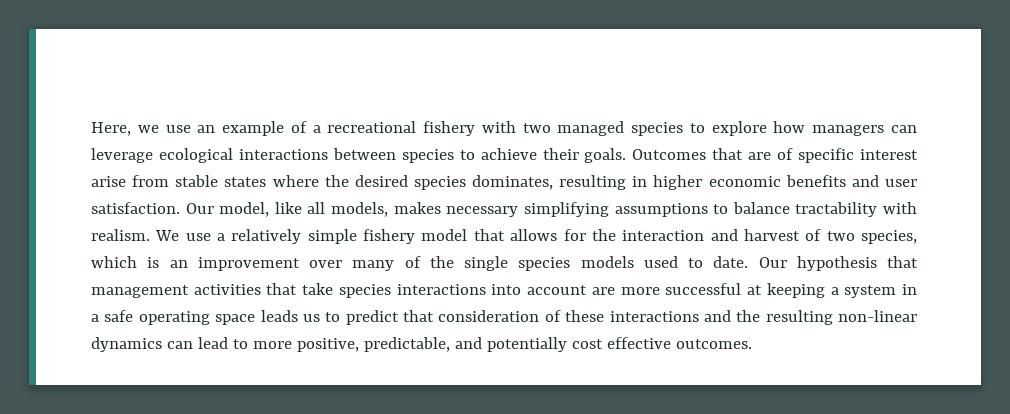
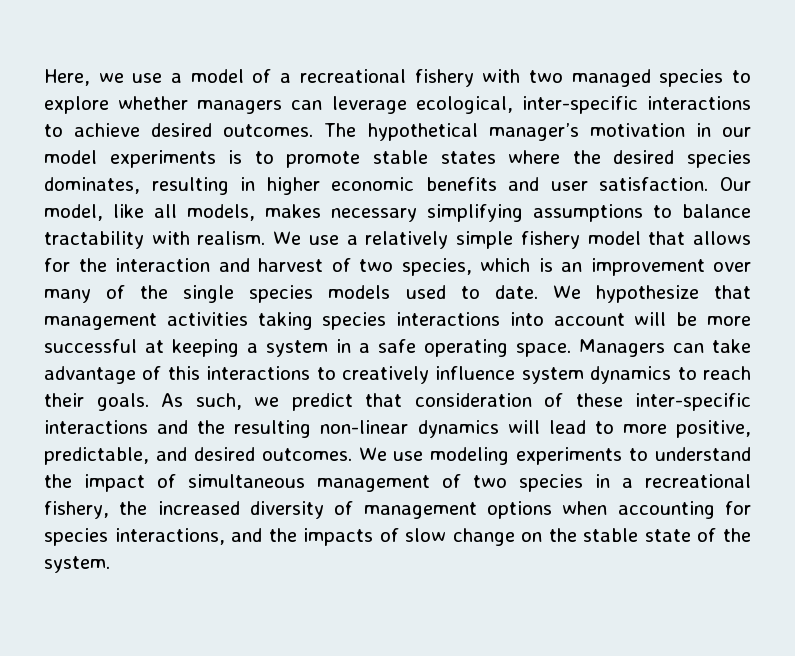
- Here, we use an example of a recreational fishery with two managed species to explore how managers can leverage ecological interactions between species to achieve their goals. Outcomes that are of specific interest arise from stable states where the desired species dominates, resulting in higher economic benefits and user satisfaction.
+ Here, we use a model of a recreational fishery with two managed species to explore whether managers can leverage ecological, inter-specific interactions to achieve desired outcomes. The hypothetical manager’s motivation in our model experiments is to promote stable states where the desired species dominates, resulting in higher economic benefits and user satisfaction.
- Our hypothesis that management activities that take species interactions into account are more successful at keeping a system in a safe operating space leads us to predict that consideration of these interactions and the resulting non-linear dynamics can lead to more positive, predictable, and potentially cost effective outcomes.
+ We hypothesize that management activities taking species interactions into account will be more successful at keeping a system in a safe operating space. Managers can take advantage of this interactions to creatively influence system dynamics to reach their goals. As such, we predict that consideration of these inter-specific interactions and the resulting non-linear dynamics will lead to more positive, predictable, and desired outcomes. We use modeling experiments to understand the impact of simultaneous management of two species in a recreational fishery, the increased diversity of management options when accounting for species interactions, and the impacts of slow change on the stable state of the system.

